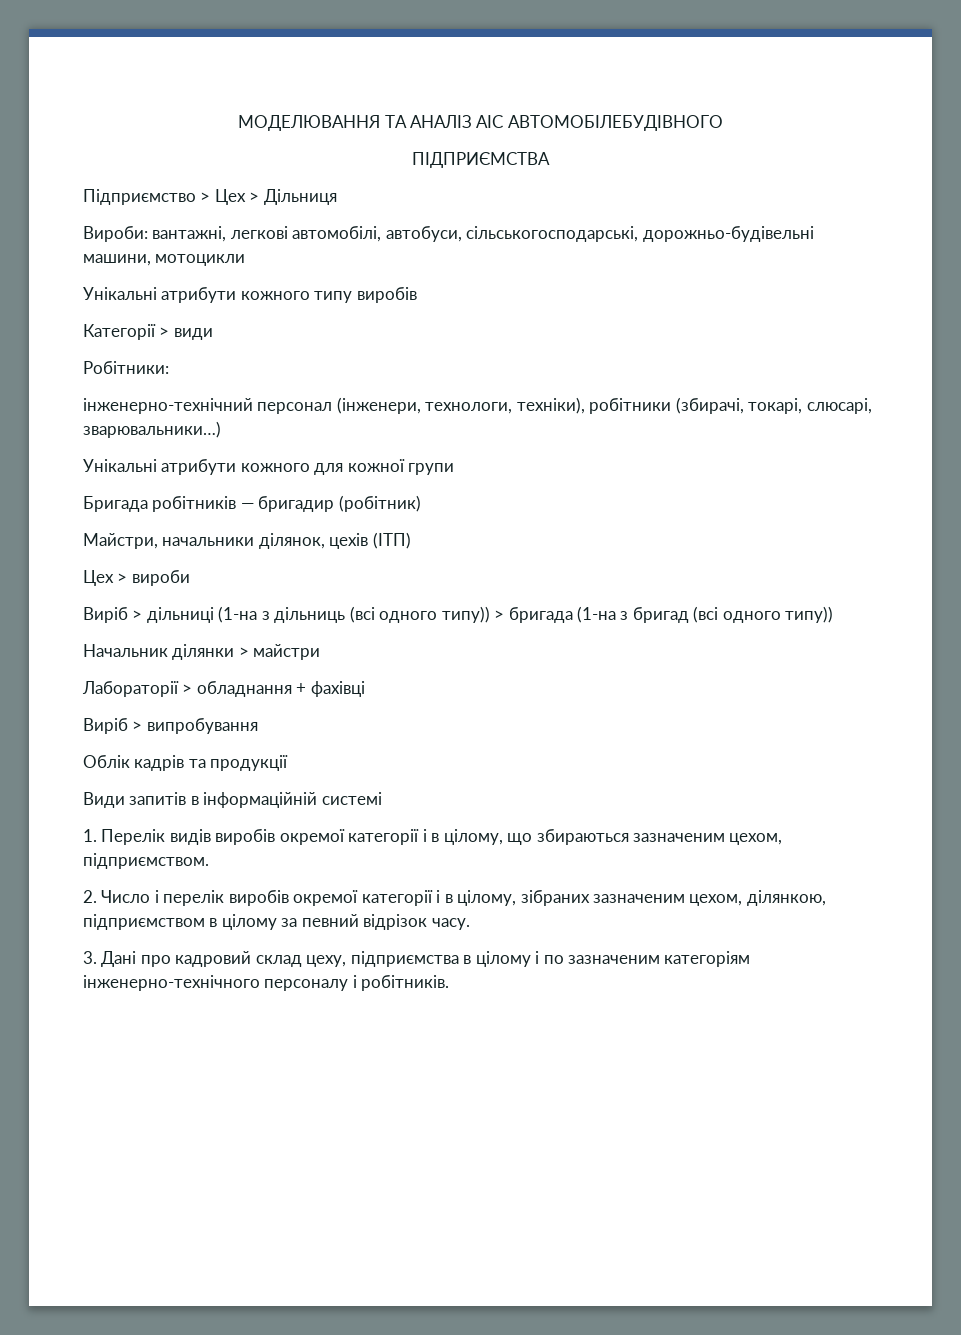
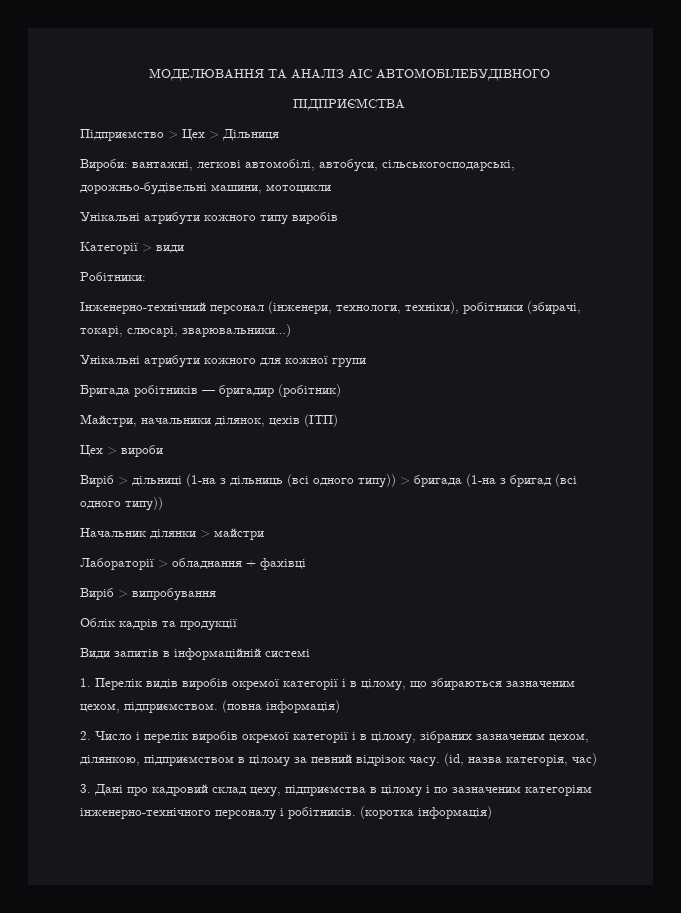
- інженерно-технічний персонал (інженери, технологи, техніки), робітники (збирачі, токарі, слюсарі, зварювальники…)
+ Інженерно-технічний персонал (інженери, технологи, техніки), робітники (збирачі, токарі, слюсарі, зварювальники…)
+ (повна інформація)
+ (id, назва категорія, час)
+ (коротка інформація)

